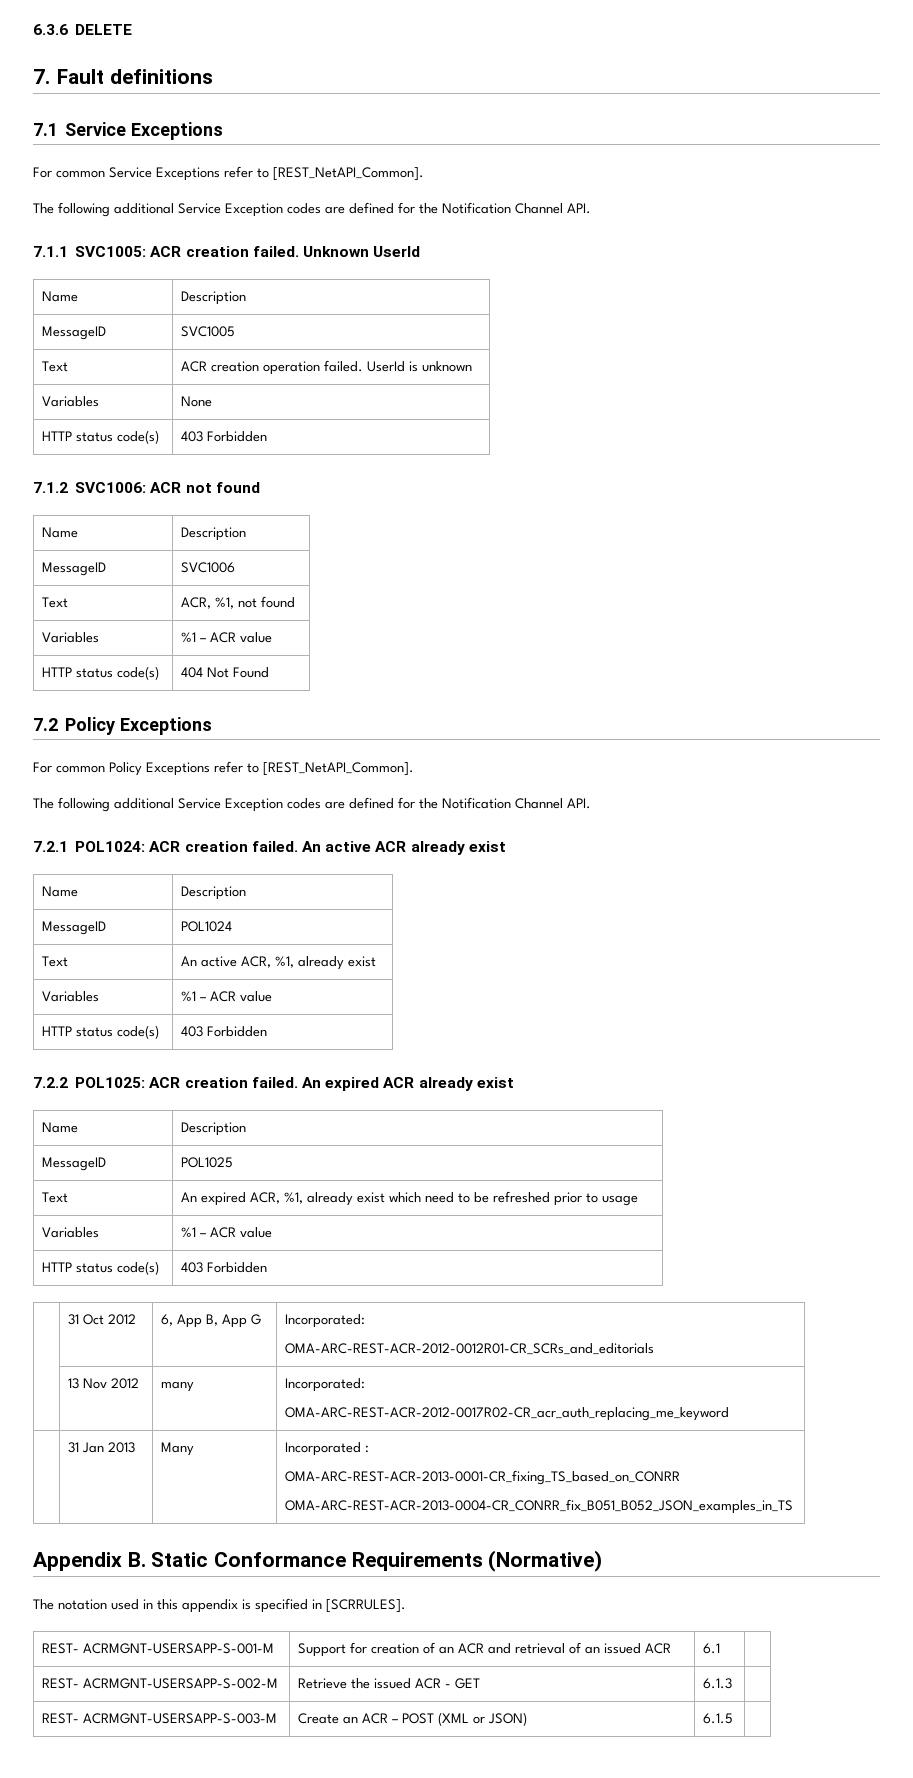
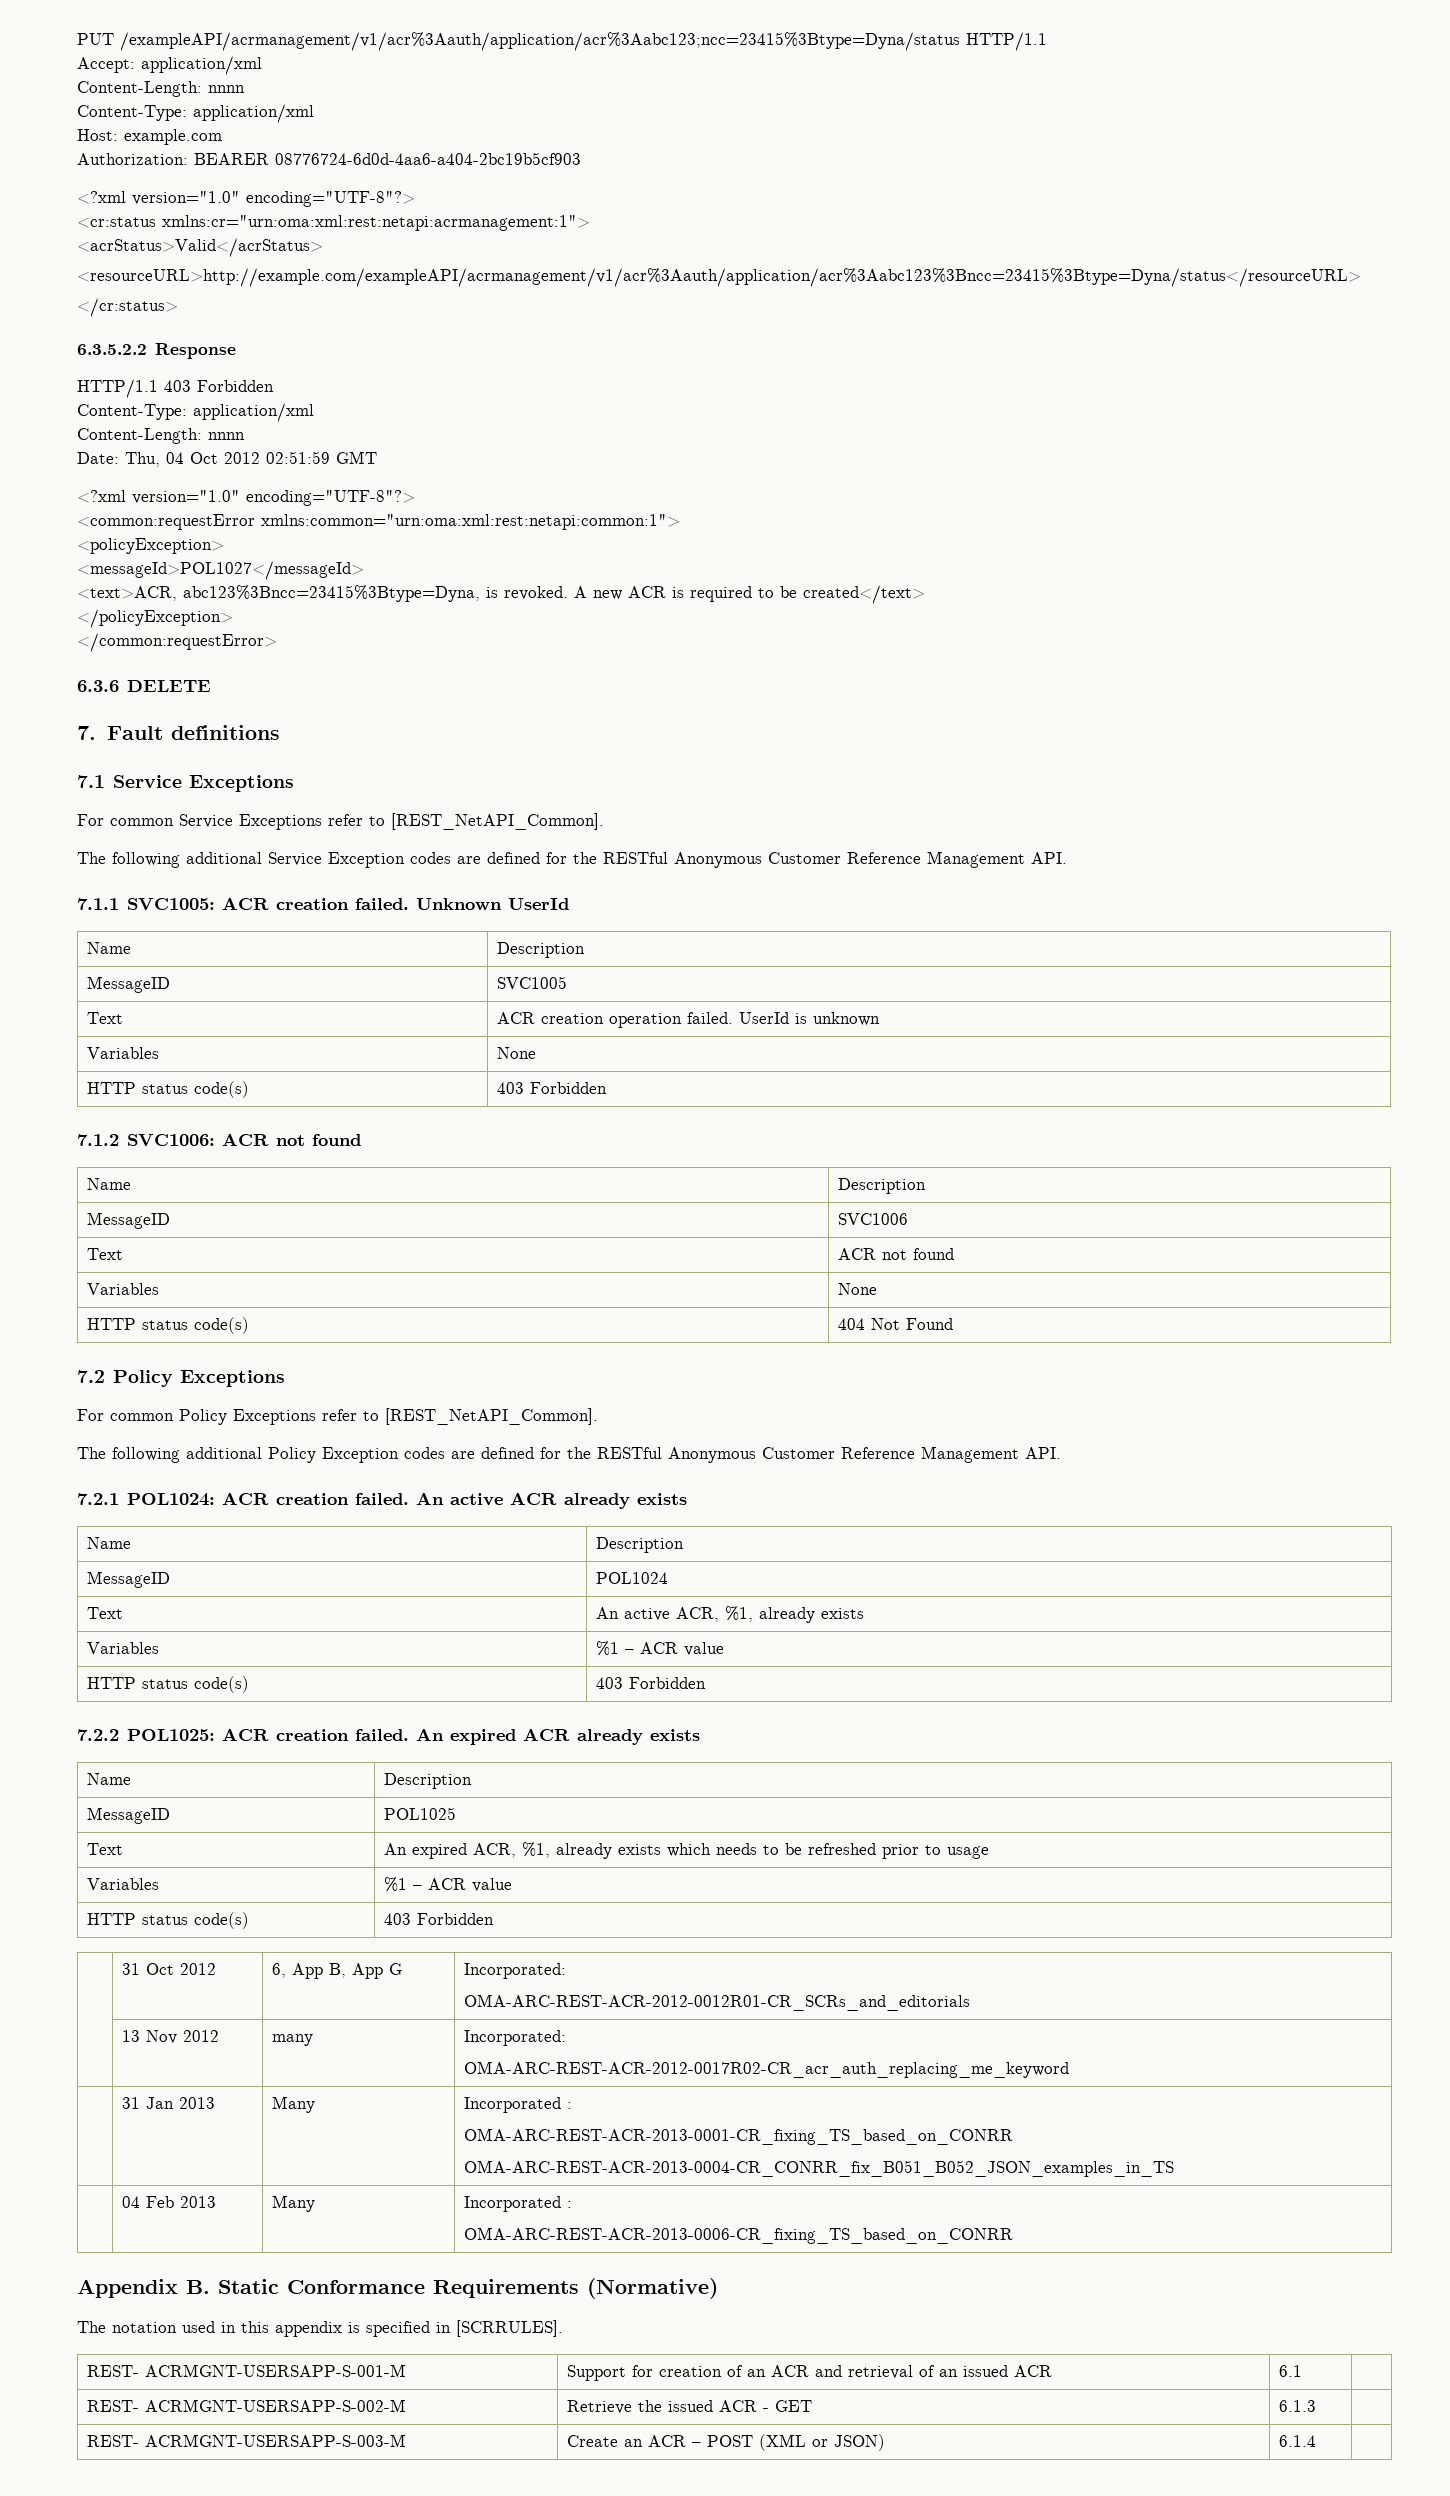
+ PUT /exampleAPI/acrmanagement/v1/acr%3Aauth/application/acr%3Aabc123;ncc=23415%3Btype=Dyna/status HTTP/1.1
+ Accept: application/xml
+ Content-Length: nnnn
+ Content-Type: application/xml
+ Host: example.com
+ Authorization: BEARER 08776724-6d0d-4aa6-a404-2bc19b5cf903
+ <?xml version="1.0" encoding="UTF-8"?>
+ <cr:status xmlns:cr="urn:oma:xml:rest:netapi:acrmanagement:1">
+ <acrStatus>Valid</acrStatus>
+ <resourceURL>http://example.com/exampleAPI/acrmanagement/v1/acr%3Aauth/application/acr%3Aabc123%3Bncc=23415%3Btype=Dyna/status</resourceURL>
+ </cr:status>
+ 6.3.5.2.2 Response
+ HTTP/1.1 403 Forbidden
+ Content-Type: application/xml
+ Content-Length: nnnn
+ Date: Thu, 04 Oct 2012 02:51:59 GMT
+ <?xml version="1.0" encoding="UTF-8"?>
+ <common:requestError xmlns:common="urn:oma:xml:rest:netapi:common:1">
+ <policyException>
+ <messageId>POL1027</messageId>
+ <text>ACR, abc123%3Bncc=23415%3Btype=Dyna, is revoked. A new ACR is required to be created</text>
+ </policyException>
+ </common:requestError>
  For common Service Exceptions refer to [REST_NetAPI_Common].
- The following additional Service Exception codes are defined for the Notification Channel API.
+ The following additional Service Exception codes are defined for the RESTful Anonymous Customer Reference Management API.
- Text | ACR, %1, not found
- Variables | %1 – ACR value
+ Text | ACR not found
+ Variables | None
  For common Policy Exceptions refer to [REST_NetAPI_Common].
- The following additional Service Exception codes are defined for the Notification Channel API.
+ The following additional Policy Exception codes are defined for the RESTful Anonymous Customer Reference Management API.
- An active ACR already exist
+ An active ACR already exists
- Text | An active ACR, %1, already exist
+ Text | An active ACR, %1, already exists
- An expired ACR already exist
+ An expired ACR already exists
- Text | An expired ACR, %1, already exist which need to be refreshed prior to usage
+ Text | An expired ACR, %1, already exists which needs to be refreshed prior to usage
+ | 04 Feb 2013 | Many | Incorporated :
+ OMA-ARC-REST-ACR-2013-0006-CR_fixing_TS_based_on_CONRR
- REST- ACRMGNT-USERSAPP-S-003-M | Create an ACR – POST (XML or JSON) | 6.1.5 |
+ REST- ACRMGNT-USERSAPP-S-003-M | Create an ACR – POST (XML or JSON) | 6.1.4 |

